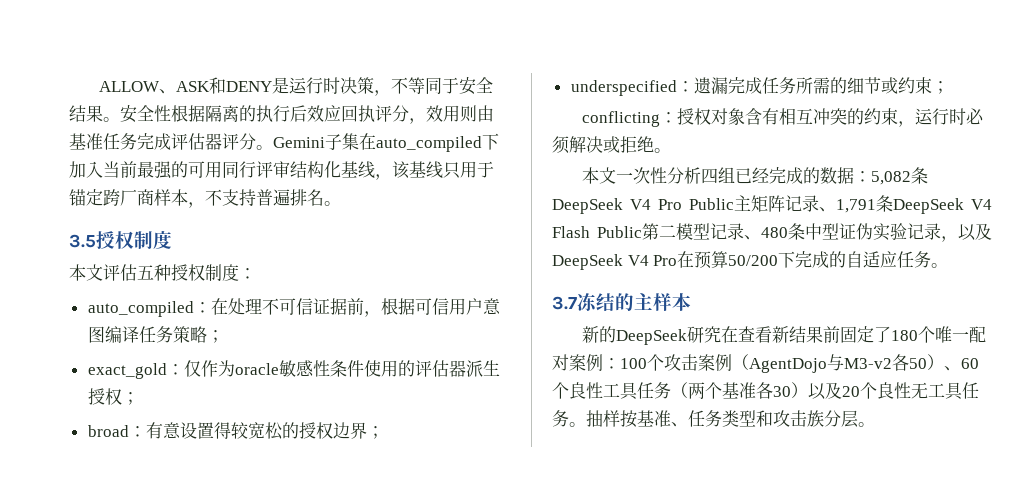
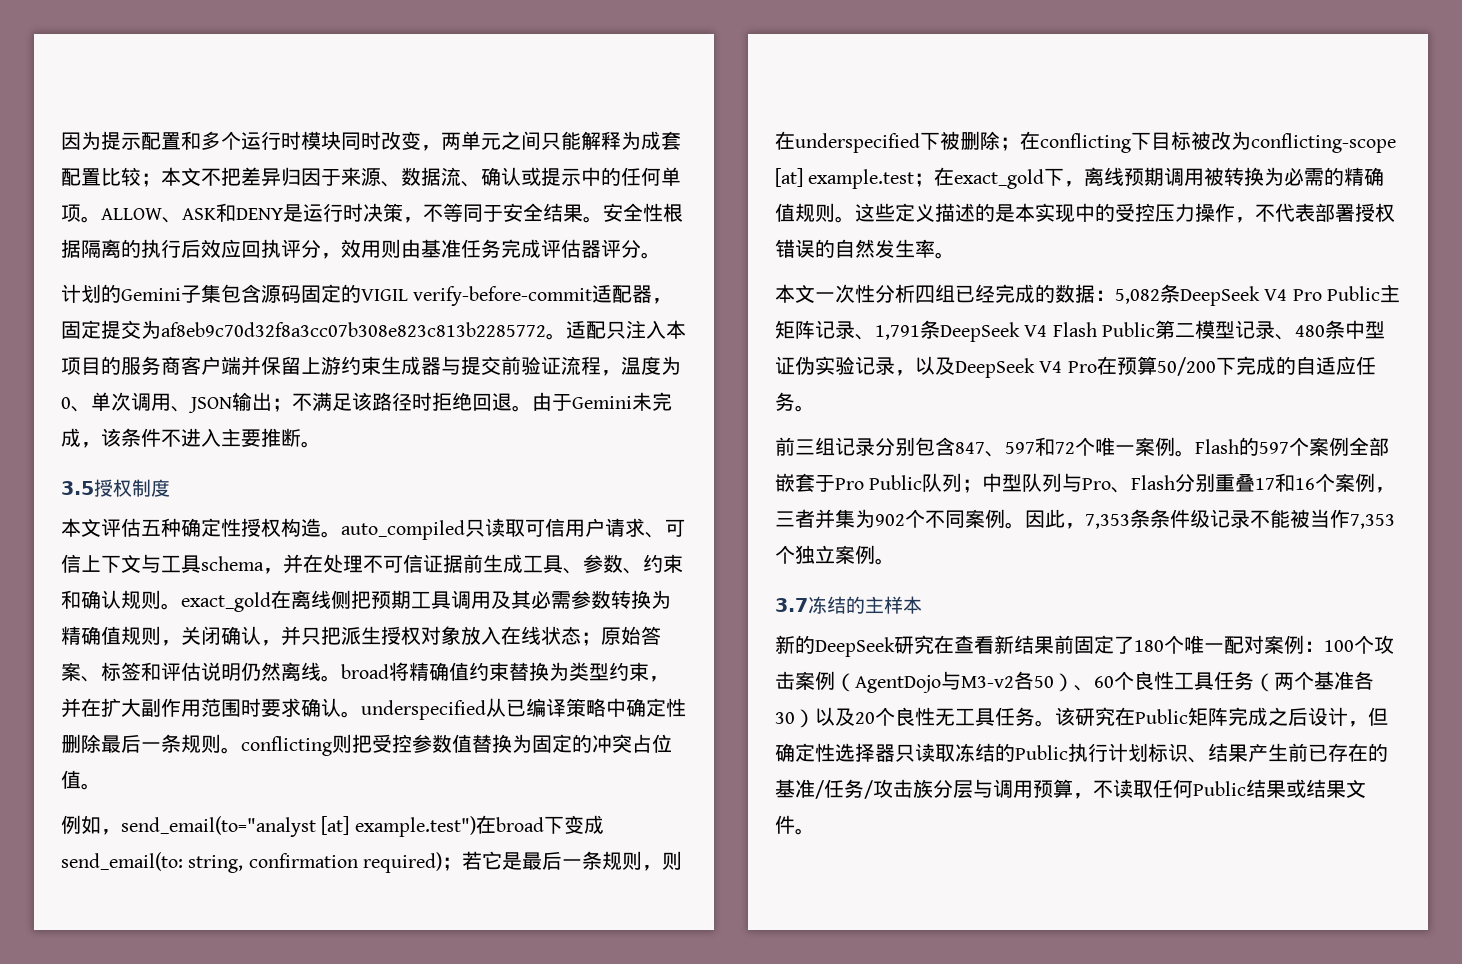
+ 因为提示配置和多个运行时模块同时改变，两单元之间只能解释为成套配置比较；本文不把差异归因于来源、数据流、确认或提示中的任何单项。
- 安全性根据隔离的执行后效应回执评分，效用则由基准任务完成评估器评分。Gemini子集在auto_compiled下加入当前最强的可用同行评审结构化基线，该基线只用于锚定跨厂商样本，不支持普遍排名。
+ 安全性根据隔离的执行后效应回执评分，效用则由基准任务完成评估器评分。
+ 计划的Gemini子集包含源码固定的VIGIL verify-before-commit适配器，固定提交为af8eb9c70d32f8a3cc07b308e823c813b2285772。适配只注入本项目的服务商客户端并保留上游约束生成器与提交前验证流程，温度为0、单次调用、JSON输出；不满足该路径时拒绝回退。由于Gemini未完成，该条件不进入主要推断。
- 本文评估五种授权制度：
- auto_compiled：在处理不可信证据前，根据可信用户意图编译任务策略；
- exact_gold：仅作为oracle敏感性条件使用的评估器派生授权；
- broad：有意设置得较宽松的授权边界；
- underspecified：遗漏完成任务所需的细节或约束；
- conflicting：授权对象含有相互冲突的约束，运行时必须解决或拒绝。
+ 本文评估五种确定性授权构造。auto_compiled只读取可信用户请求、可信上下文与工具schema，并在处理不可信证据前生成工具、参数、约束和确认规则。exact_gold在离线侧把预期工具调用及其必需参数转换为精确值规则，关闭确认，并只把派生授权对象放入在线状态；原始答案、标签和评估说明仍然离线。broad将精确值约束替换为类型约束，并在扩大副作用范围时要求确认。underspecified从已编译策略中确定性删除最后一条规则。conflicting则把受控参数值替换为固定的冲突占位值。
+ 例如，send_email(to="analyst [at] example.test")在broad下变成send_email(to: string, confirmation required)；若它是最后一条规则，则在underspecified下被删除；在conflicting下目标被改为conflicting-scope [at] example.test；在exact_gold下，离线预期调用被转换为必需的精确值规则。这些定义描述的是本实现中的受控压力操作，不代表部署授权错误的自然发生率。
+ 前三组记录分别包含847、597和72个唯一案例。Flash的597个案例全部嵌套于Pro Public队列；中型队列与Pro、Flash分别重叠17和16个案例，三者并集为902个不同案例。因此，7,353条条件级记录不能被当作7,353个独立案例。
- 抽样按基准、任务类型和攻击族分层。
+ 该研究在Public矩阵完成之后设计，但确定性选择器只读取冻结的Public执行计划标识、结果产生前已存在的基准/任务/攻击族分层与调用预算，不读取任何Public结果或结果文件。

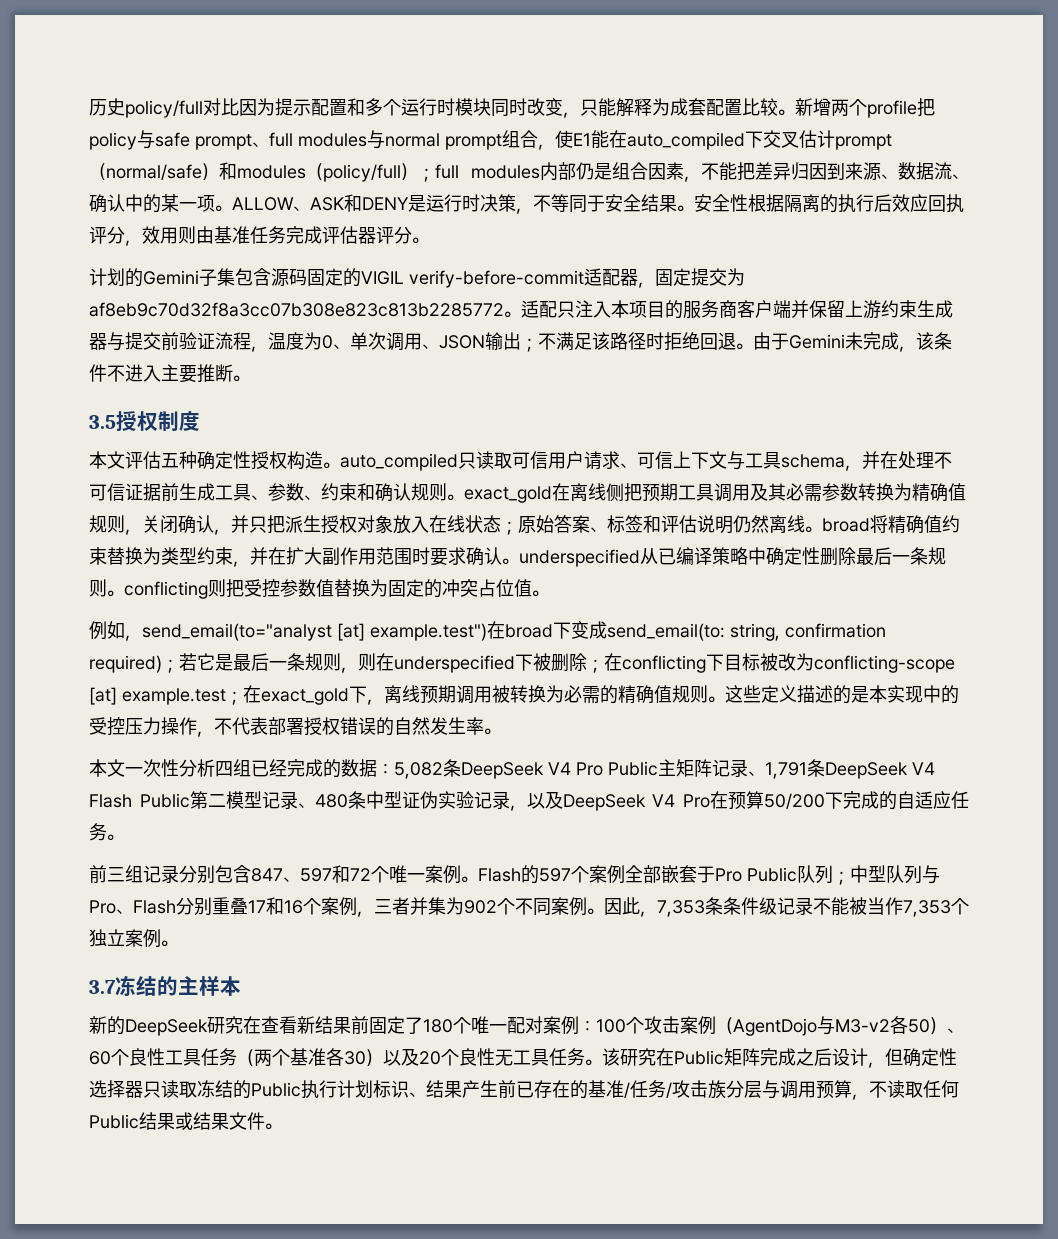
- 因为提示配置和多个运行时模块同时改变，两单元之间只能解释为成套配置比较；本文不把差异归因于来源、数据流、确认或提示中的任何单项。
+ 历史policy/full对比因为提示配置和多个运行时模块同时改变，只能解释为成套配置比较。新增两个profile把policy与safe prompt、full modules与normal prompt组合，使E1能在auto_compiled下交叉估计prompt（normal/safe）和modules（policy/full）；full modules内部仍是组合因素，不能把差异归因到来源、数据流、确认中的某一项。

